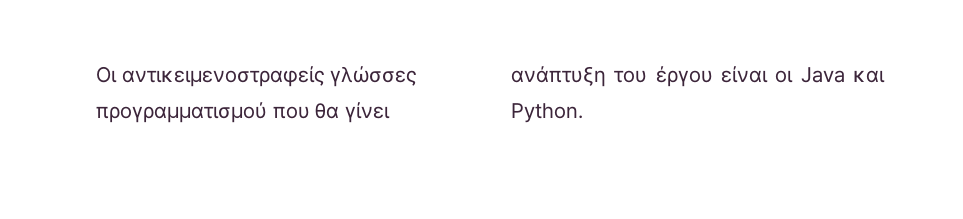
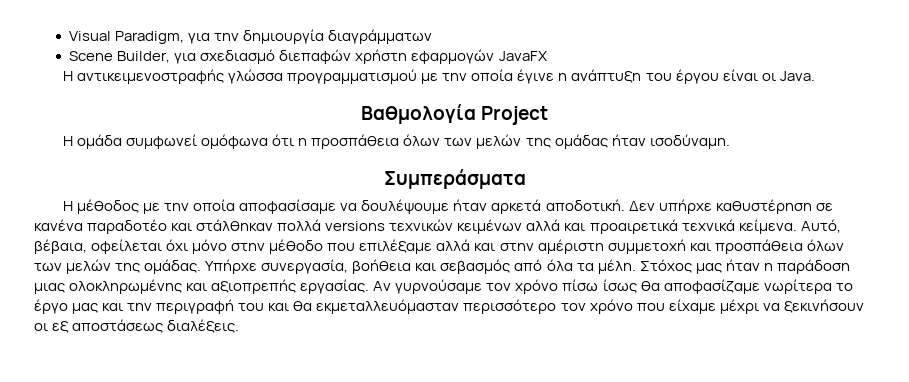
- Οι αντικειμενοστραφείς γλώσσες προγραμματισμού που θα γίνει ανάπτυξη του έργου είναι οι Java και Python.
+ Visual Paradigm, για την δημιουργία διαγράμματων
+ Scene Builder, για σχεδιασμό διεπαφών χρήστη εφαρμογών JavaFX
+ Η αντικειμενοστραφής γλώσσα προγραμματισμού με την οποία έγινε η ανάπτυξη του έργου είναι οι Java.
+ Βαθμολογία Project
+ Η ομάδα συμφωνεί ομόφωνα ότι η προσπάθεια όλων των μελών της ομάδας ήταν ισοδύναμη.
+ Συμπεράσματα
+ Η μέθοδος με την οποία αποφασίσαμε να δουλέψουμε ήταν αρκετά αποδοτική. Δεν υπήρχε καθυστέρηση σε κανένα παραδοτέο και στάλθηκαν πολλά versions τεχνικών κειμένων αλλά και προαιρετικά τεχνικά κείμενα. Αυτό, βέβαια, οφείλεται όχι μόνο στην μέθοδο που επιλέξαμε αλλά και στην αμέριστη συμμετοχή και προσπάθεια όλων των μελών της ομάδας. Υπήρχε συνεργασία, βοήθεια και σεβασμός από όλα τα μέλη. Στόχος μας ήταν η παράδοση μιας ολοκληρωμένης και αξιοπρεπής εργασίας. Αν γυρνούσαμε τον χρόνο πίσω ίσως θα αποφασίζαμε νωρίτερα το έργο μας και την περιγραφή του και θα εκμεταλλευόμασταν περισσότερο τον χρόνο που είχαμε μέχρι να ξεκινήσουν οι εξ αποστάσεως διαλέξεις.

